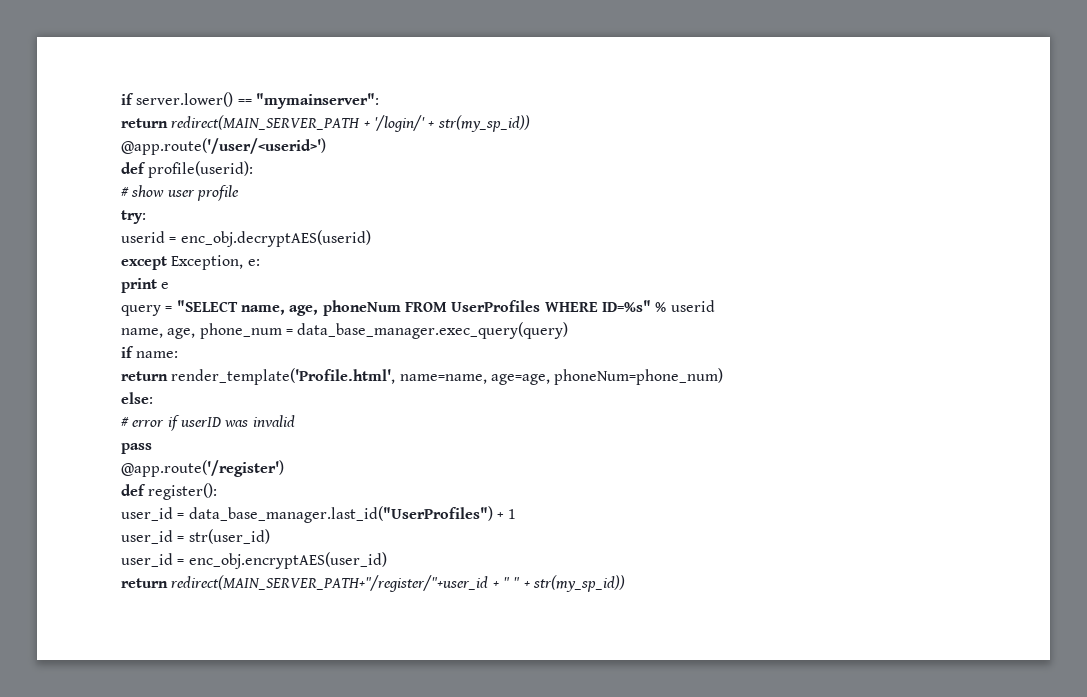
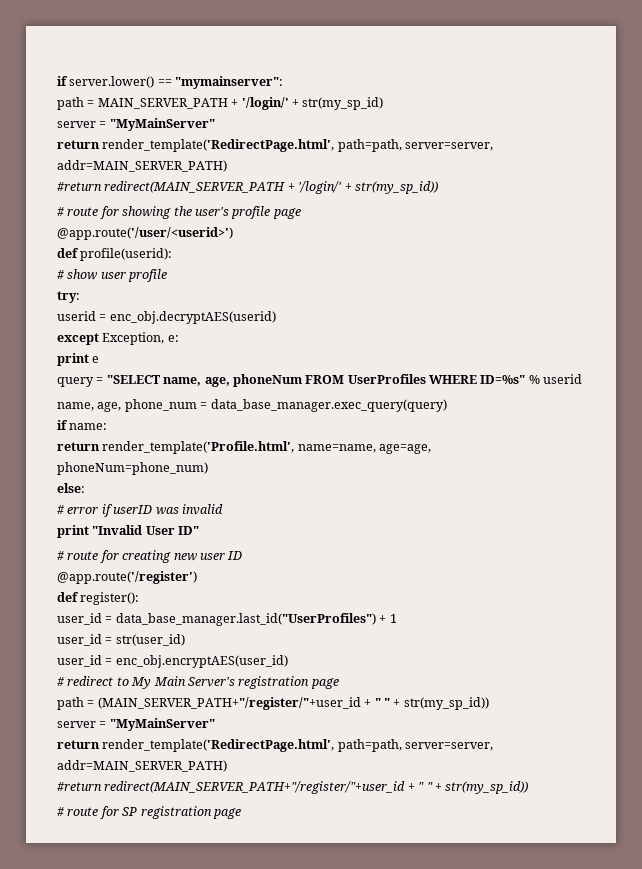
- return redirect(MAIN_SERVER_PATH + '/login/' + str(my_sp_id))
+ path = MAIN_SERVER_PATH + '/login/' + str(my_sp_id)
+ server = "MyMainServer"
+ return render_template('RedirectPage.html', path=path, server=server, addr=MAIN_SERVER_PATH)
+ #return redirect(MAIN_SERVER_PATH + '/login/' + str(my_sp_id))
+ # route for showing the user's profile page
- pass
+ print "Invalid User ID"
+ # route for creating new user ID
- return redirect(MAIN_SERVER_PATH+"/register/"+user_id + " " + str(my_sp_id))
+ # redirect to My Main Server's registration page
+ path = (MAIN_SERVER_PATH+"/register/"+user_id + " " + str(my_sp_id))
+ server = "MyMainServer"
+ return render_template('RedirectPage.html', path=path, server=server, addr=MAIN_SERVER_PATH)
+ #return redirect(MAIN_SERVER_PATH+"/register/"+user_id + " " + str(my_sp_id))
+ # route for SP registration page

